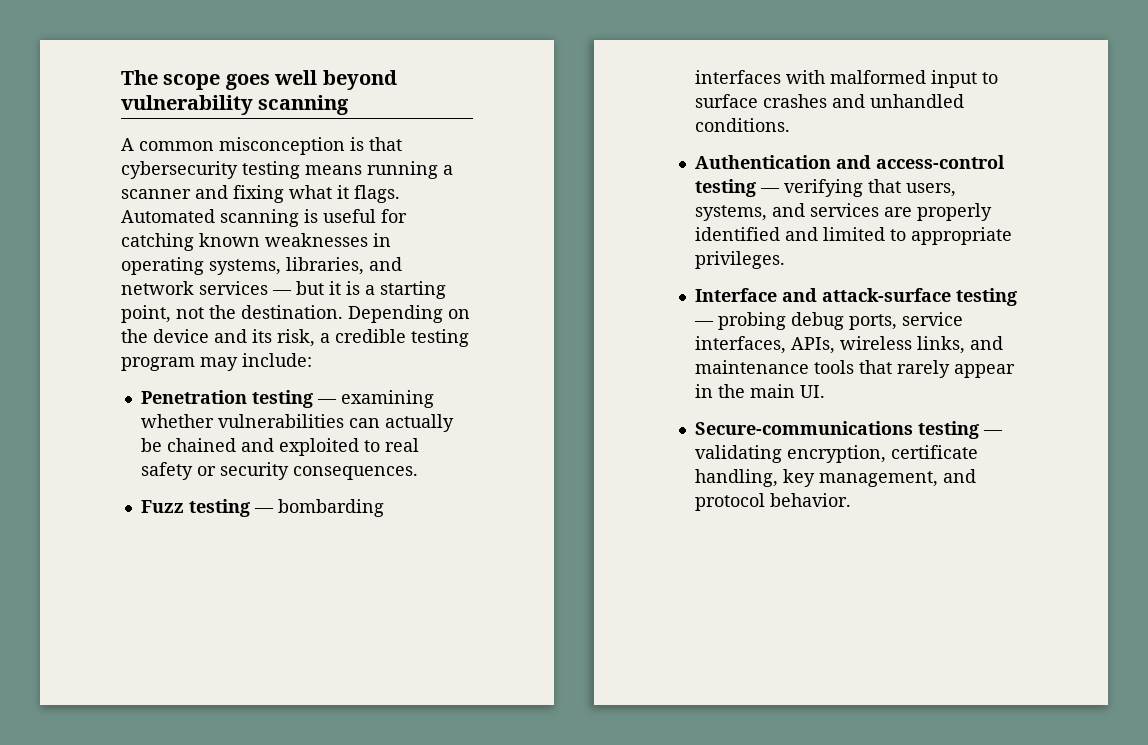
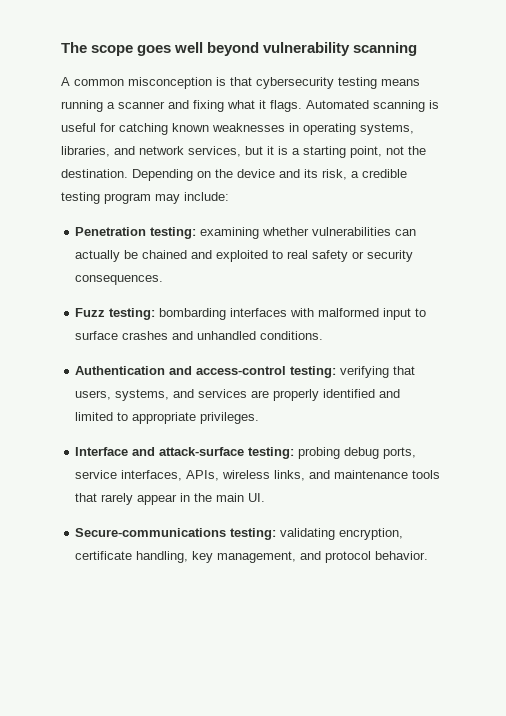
- Automated scanning is useful for catching known weaknesses in operating systems, libraries, and network services — but it is a starting point, not the destination.
+ Automated scanning is useful for catching known weaknesses in operating systems, libraries, and network services, but it is a starting point, not the destination.
- Penetration testing — examining whether vulnerabilities can actually be chained and exploited to real safety or security consequences.
+ Penetration testing: examining whether vulnerabilities can actually be chained and exploited to real safety or security consequences.
- Fuzz testing — bombarding interfaces with malformed input to surface crashes and unhandled conditions.
+ Fuzz testing: bombarding interfaces with malformed input to surface crashes and unhandled conditions.
- Authentication and access-control testing — verifying that users, systems, and services are properly identified and limited to appropriate privileges.
+ Authentication and access-control testing: verifying that users, systems, and services are properly identified and limited to appropriate privileges.
- Interface and attack-surface testing — probing debug ports, service interfaces, APIs, wireless links, and maintenance tools that rarely appear in the main UI.
+ Interface and attack-surface testing: probing debug ports, service interfaces, APIs, wireless links, and maintenance tools that rarely appear in the main UI.
- Secure-communications testing — validating encryption, certificate handling, key management, and protocol behavior.
+ Secure-communications testing: validating encryption, certificate handling, key management, and protocol behavior.

